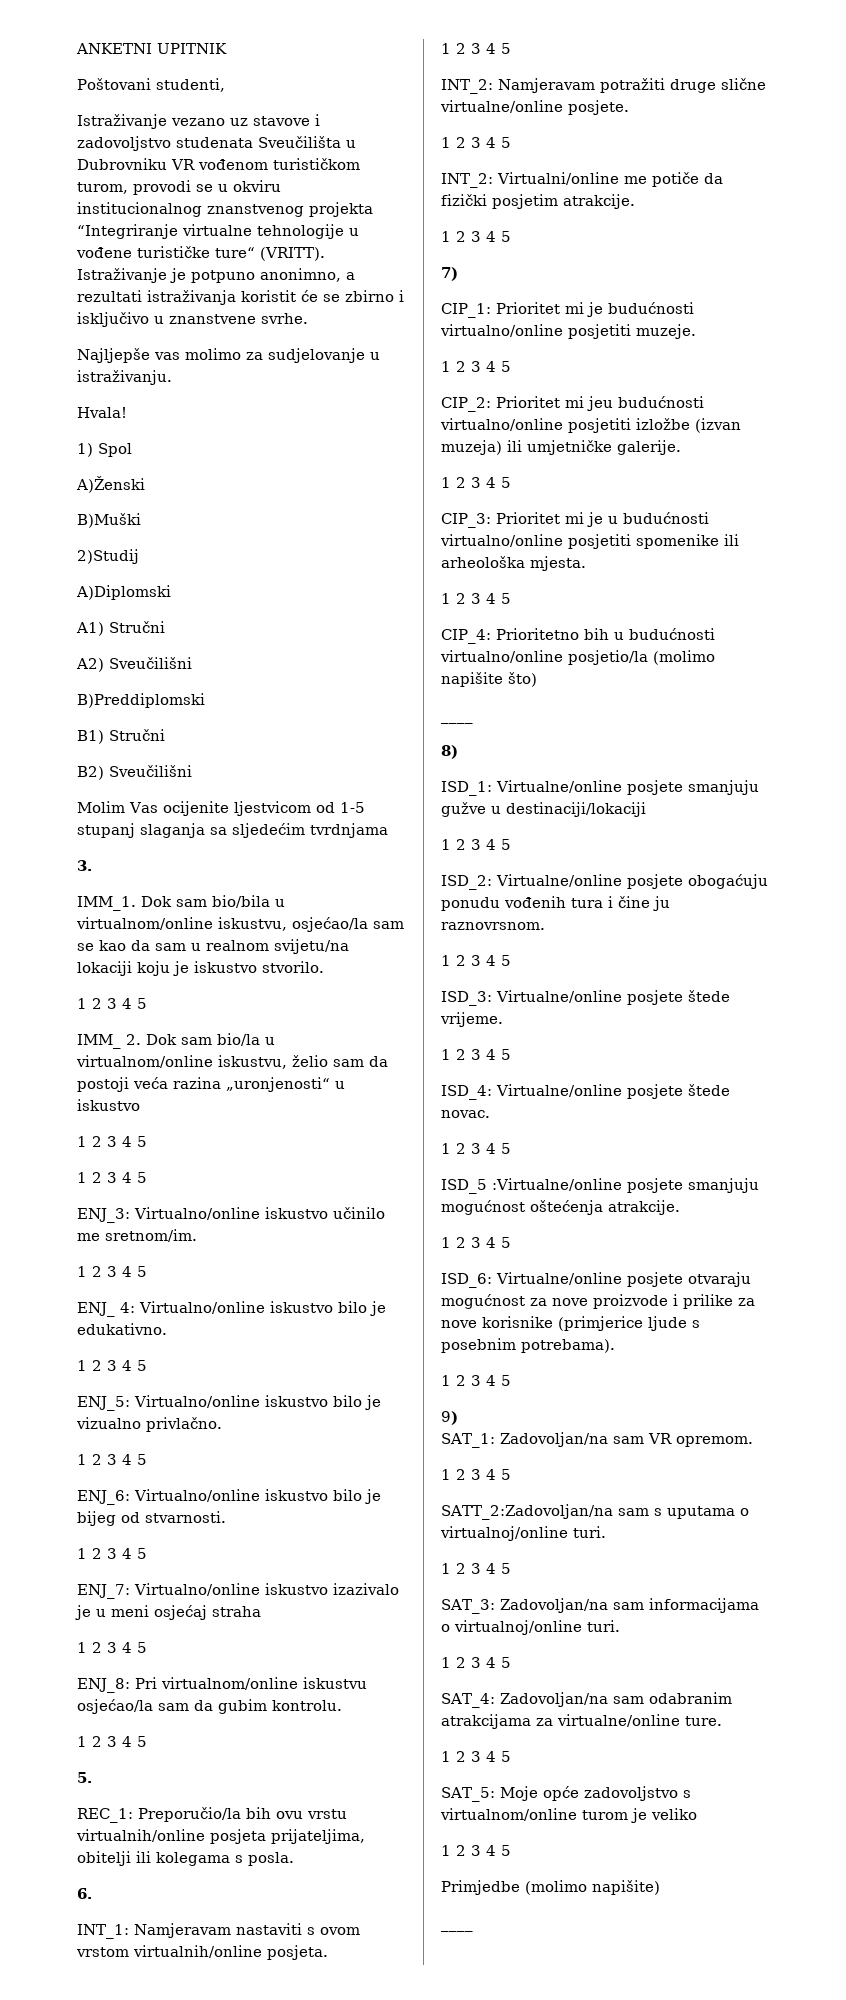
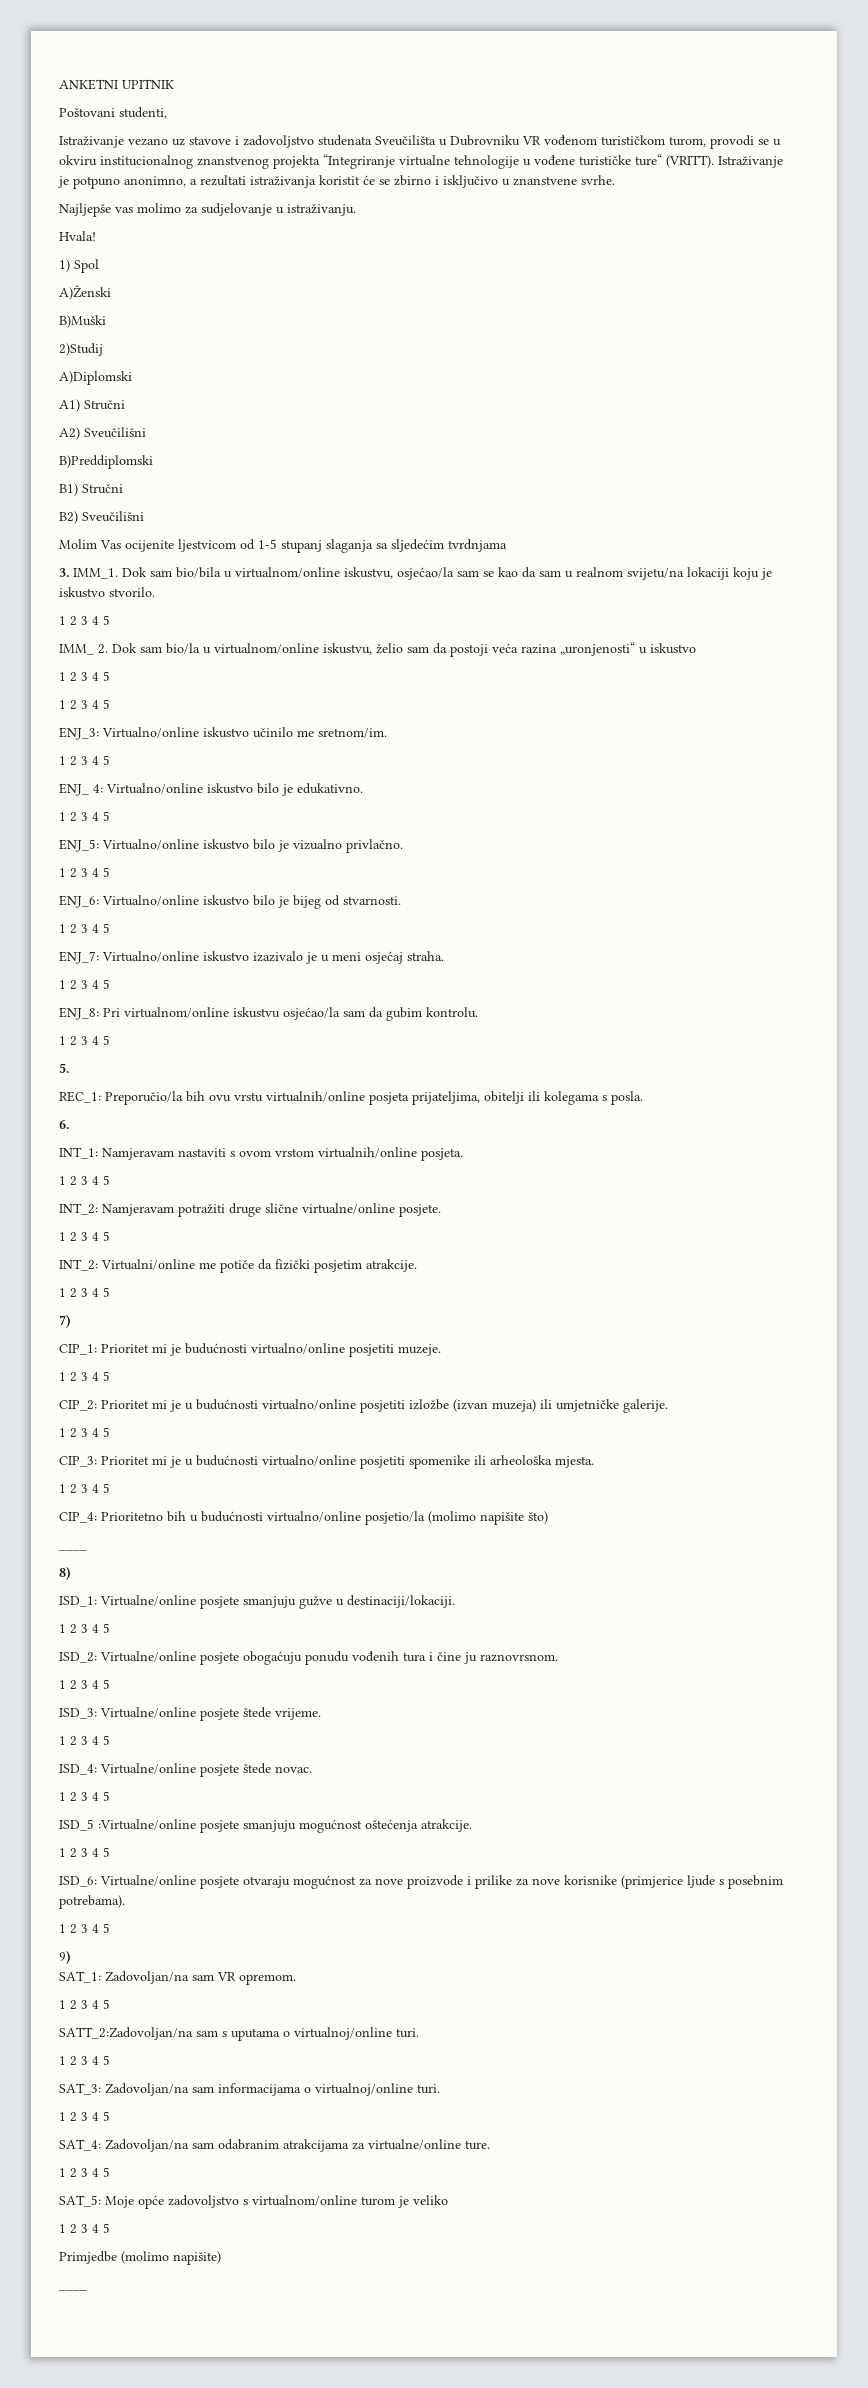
- 3.
- IMM_1.
+ 3. IMM_1.
- ENJ_7: Virtualno/online iskustvo izazivalo je u meni osjećaj straha
+ ENJ_7: Virtualno/online iskustvo izazivalo je u meni osjećaj straha.
- CIP_2: Prioritet mi jeu budućnosti virtualno/online posjetiti izložbe (izvan muzeja) ili umjetničke galerije.
+ CIP_2: Prioritet mi je u budućnosti virtualno/online posjetiti izložbe (izvan muzeja) ili umjetničke galerije.
- ISD_1: Virtualne/online posjete smanjuju gužve u destinaciji/lokaciji
+ ISD_1: Virtualne/online posjete smanjuju gužve u destinaciji/lokaciji.

